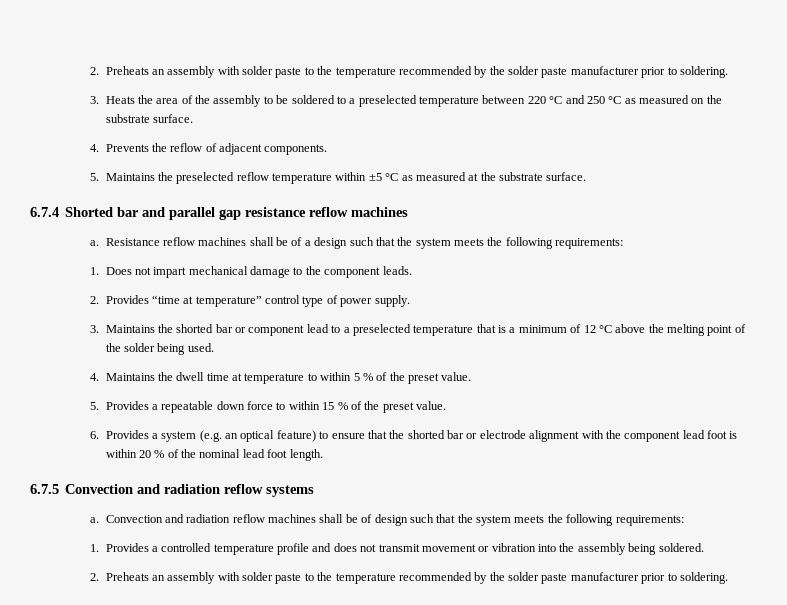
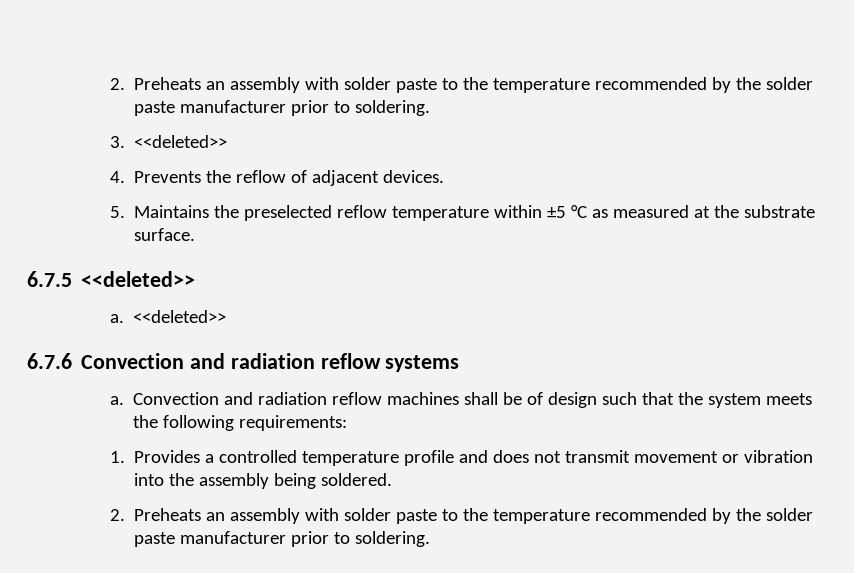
- 3. Heats the area of the assembly to be soldered to a preselected temperature between 220 °C and 250 °C as measured on the substrate surface.
+ 3. <<deleted>>
- 4. Prevents the reflow of adjacent components.
+ 4. Prevents the reflow of adjacent devices.
- 6.7.4 Shorted bar and parallel gap resistance reflow machines
- a. Resistance reflow machines shall be of a design such that the system meets the following requirements:
- 1. Does not impart mechanical damage to the component leads.
- 2. Provides “time at temperature” control type of power supply.
- 3. Maintains the shorted bar or component lead to a preselected temperature that is a minimum of 12 °C above the melting point of the solder being used.
- 4. Maintains the dwell time at temperature to within 5 % of the preset value.
- 5. Provides a repeatable down force to within 15 % of the preset value.
- 6. Provides a system (e.g. an optical feature) to ensure that the shorted bar or electrode alignment with the component lead foot is within 20 % of the nominal lead foot length.
- 6.7.5 Convection and radiation reflow systems
+ 6.7.5 <<deleted>>
+ a. <<deleted>>
+ 6.7.6 Convection and radiation reflow systems

